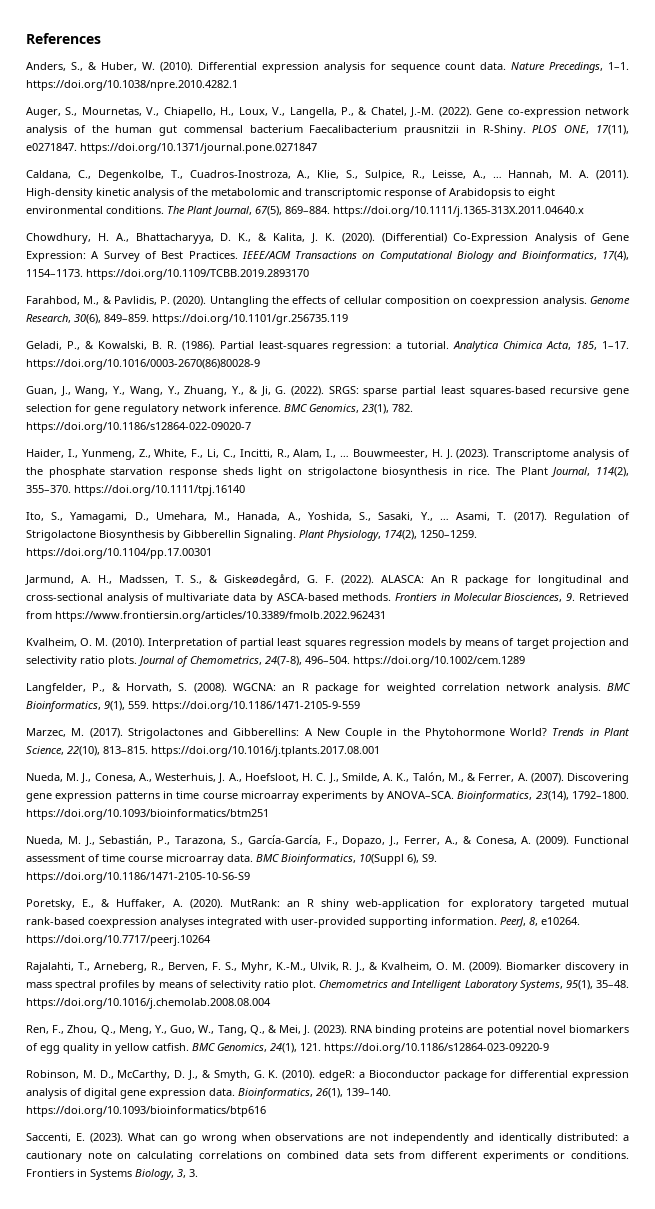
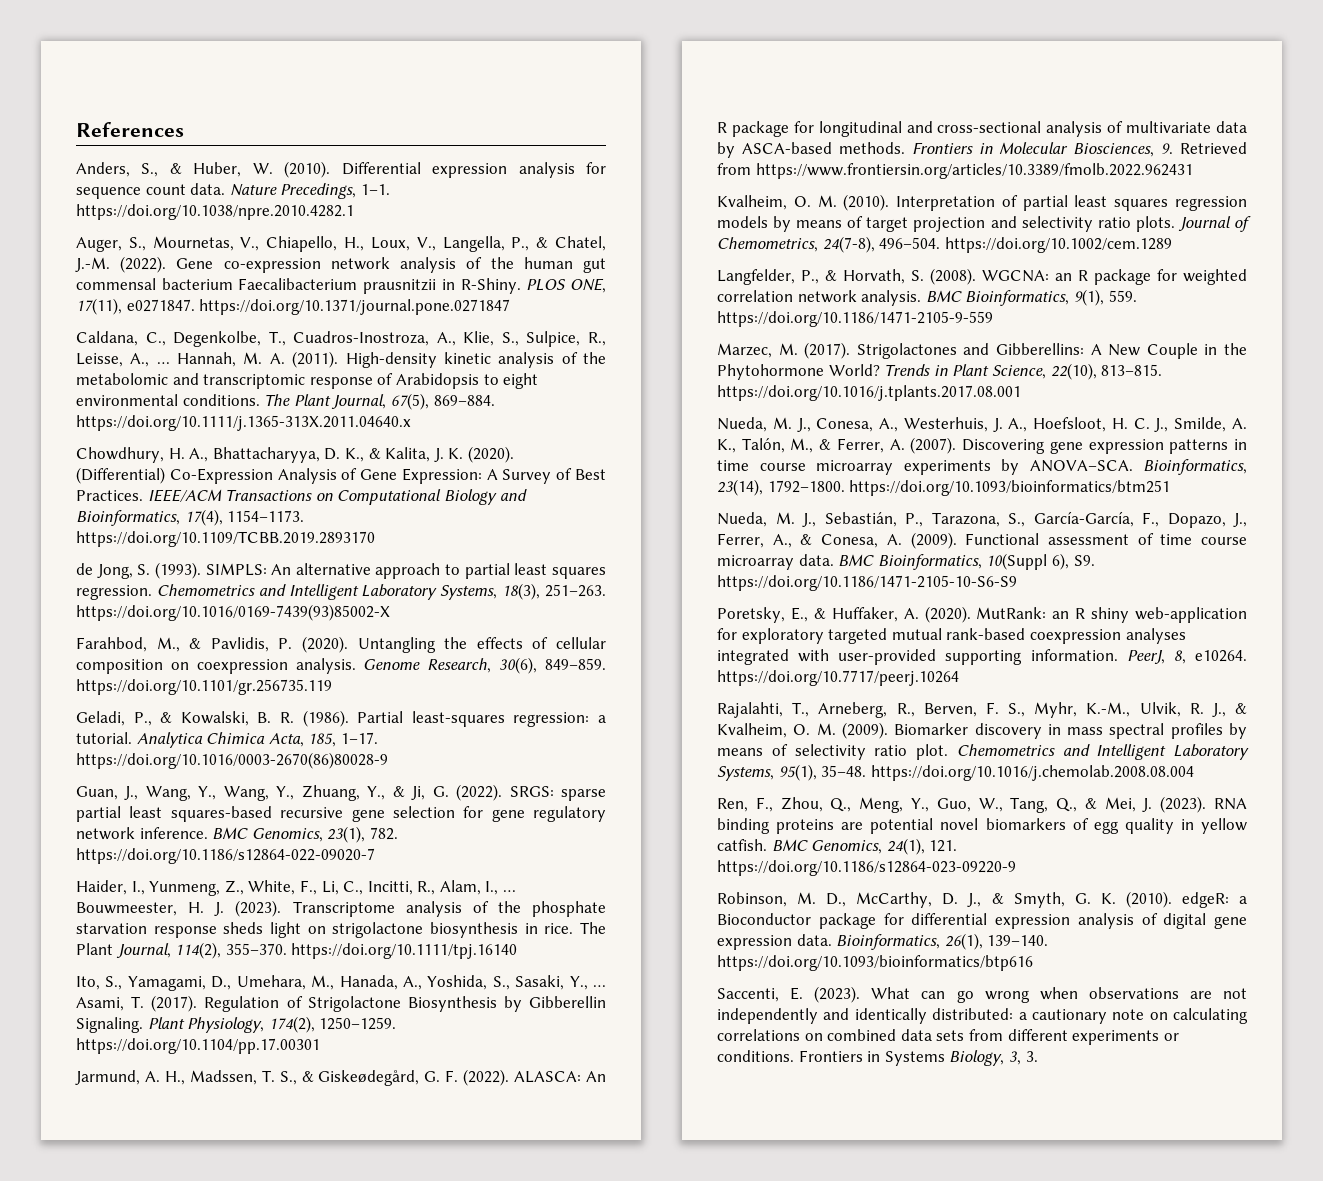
+ de Jong, S. (1993). SIMPLS: An alternative approach to partial least squares regression. Chemometrics and Intelligent Laboratory Systems, 18(3), 251–263. https://doi.org/10.1016/0169-7439(93)85002-X

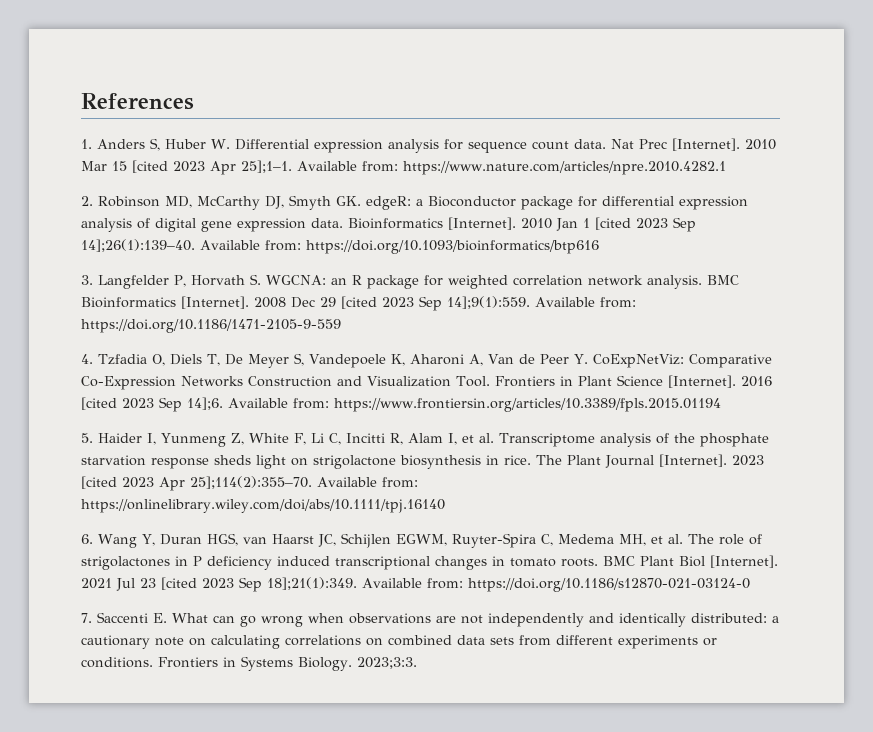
- Anders, S., & Huber, W. (2010). Differential expression analysis for sequence count data.
+ 1. Anders S, Huber W. Differential expression analysis for sequence count data.
- Nature Precedings, 1–1. https://doi.org/10.1038/npre.2010.4282.1
- Auger, S., Mournetas, V., Chiapello, H., Loux, V., Langella, P., & Chatel, J.-M. (2022). Gene co-expression network analysis of the human gut commensal bacterium Faecalibacterium prausnitzii in R-Shiny. PLOS ONE, 17(11), e0271847. https://doi.org/10.1371/journal.pone.0271847
- Caldana, C., Degenkolbe, T., Cuadros-Inostroza, A., Klie, S., Sulpice, R., Leisse, A., … Hannah, M. A. (2011). High-density kinetic analysis of the metabolomic and transcriptomic response of Arabidopsis to eight environmental conditions. The Plant Journal, 67(5), 869–884. https://doi.org/10.1111/j.1365-313X.2011.04640.x
- Chowdhury, H. A., Bhattacharyya, D. K., & Kalita, J. K. (2020). (Differential) Co-Expression Analysis of Gene Expression: A Survey of Best Practices. IEEE/ACM Transactions on Computational Biology and Bioinformatics, 17(4), 1154–1173. https://doi.org/10.1109/TCBB.2019.2893170
- de Jong, S. (1993). SIMPLS: An alternative approach to partial least squares regression. Chemometrics and Intelligent Laboratory Systems, 18(3), 251–263. https://doi.org/10.1016/0169-7439(93)85002-X
- Farahbod, M., & Pavlidis, P. (2020). Untangling the effects of cellular composition on coexpression analysis. Genome Research, 30(6), 849–859. https://doi.org/10.1101/gr.256735.119
- Geladi, P., & Kowalski, B. R. (1986). Partial least-squares regression: a tutorial. Analytica Chimica Acta, 185, 1–17. https://doi.org/10.1016/0003-2670(86)80028-9
- Guan, J., Wang, Y., Wang, Y., Zhuang, Y., & Ji, G. (2022). SRGS: sparse partial least squares-based recursive gene selection for gene regulatory network inference. BMC Genomics, 23(1), 782. https://doi.org/10.1186/s12864-022-09020-7
- Haider, I., Yunmeng, Z., White, F., Li, C., Incitti, R., Alam, I., … Bouwmeester, H. J. (2023). Transcriptome analysis of the phosphate starvation response sheds light on strigolactone biosynthesis in rice.
+ Nat Prec [Internet]. 2010 Mar 15 [cited 2023 Apr 25];1–1. Available from: https://www.nature.com/articles/npre.2010.4282.1
+ 2. Robinson MD, McCarthy DJ, Smyth GK. edgeR: a Bioconductor package for differential expression analysis of digital gene expression data. Bioinformatics [Internet]. 2010 Jan 1 [cited 2023 Sep 14];26(1):139–40. Available from: https://doi.org/10.1093/bioinformatics/btp616
+ 3. Langfelder P, Horvath S. WGCNA: an R package for weighted correlation network analysis. BMC Bioinformatics [Internet]. 2008 Dec 29 [cited 2023 Sep 14];9(1):559. Available from: https://doi.org/10.1186/1471-2105-9-559
+ 4. Tzfadia O, Diels T, De Meyer S, Vandepoele K, Aharoni A, Van de Peer Y. CoExpNetViz: Comparative Co-Expression Networks Construction and Visualization Tool. Frontiers in Plant Science [Internet]. 2016 [cited 2023 Sep 14];6. Available from: https://www.frontiersin.org/articles/10.3389/fpls.2015.01194
+ 5. Haider I, Yunmeng Z, White F, Li C, Incitti R, Alam I, et al. Transcriptome analysis of the phosphate starvation response sheds light on strigolactone biosynthesis in rice.
- The Plant Journal, 114(2), 355–370. https://doi.org/10.1111/tpj.16140
- Ito, S., Yamagami, D., Umehara, M., Hanada, A., Yoshida, S., Sasaki, Y., … Asami, T. (2017). Regulation of Strigolactone Biosynthesis by Gibberellin Signaling. Plant Physiology, 174(2), 1250–1259. https://doi.org/10.1104/pp.17.00301
- Jarmund, A. H., Madssen, T. S., & Giskeødegård, G. F. (2022). ALASCA: An R package for longitudinal and cross-sectional analysis of multivariate data by ASCA-based methods. Frontiers in Molecular Biosciences, 9. Retrieved from https://www.frontiersin.org/articles/10.3389/fmolb.2022.962431
- Kvalheim, O. M. (2010). Interpretation of partial least squares regression models by means of target projection and selectivity ratio plots. Journal of Chemometrics, 24(7-8), 496–504. https://doi.org/10.1002/cem.1289
- Langfelder, P., & Horvath, S. (2008). WGCNA: an R package for weighted correlation network analysis. BMC Bioinformatics, 9(1), 559. https://doi.org/10.1186/1471-2105-9-559
- Marzec, M. (2017). Strigolactones and Gibberellins: A New Couple in the Phytohormone World? Trends in Plant Science, 22(10), 813–815. https://doi.org/10.1016/j.tplants.2017.08.001
- Nueda, M. J., Conesa, A., Westerhuis, J. A., Hoefsloot, H. C. J., Smilde, A. K., Talón, M., & Ferrer, A. (2007). Discovering gene expression patterns in time course microarray experiments by ANOVA–SCA. Bioinformatics, 23(14), 1792–1800. https://doi.org/10.1093/bioinformatics/btm251
- Nueda, M. J., Sebastián, P., Tarazona, S., García-García, F., Dopazo, J., Ferrer, A., & Conesa, A. (2009). Functional assessment of time course microarray data. BMC Bioinformatics, 10(Suppl 6), S9. https://doi.org/10.1186/1471-2105-10-S6-S9
- Poretsky, E., & Huffaker, A. (2020). MutRank: an R shiny web-application for exploratory targeted mutual rank-based coexpression analyses integrated with user-provided supporting information. PeerJ, 8, e10264. https://doi.org/10.7717/peerj.10264
- Rajalahti, T., Arneberg, R., Berven, F. S., Myhr, K.-M., Ulvik, R. J., & Kvalheim, O. M. (2009). Biomarker discovery in mass spectral profiles by means of selectivity ratio plot. Chemometrics and Intelligent Laboratory Systems, 95(1), 35–48. https://doi.org/10.1016/j.chemolab.2008.08.004
- Ren, F., Zhou, Q., Meng, Y., Guo, W., Tang, Q., & Mei, J. (2023). RNA binding proteins are potential novel biomarkers of egg quality in yellow catfish. BMC Genomics, 24(1), 121. https://doi.org/10.1186/s12864-023-09220-9
- Robinson, M. D., McCarthy, D. J., & Smyth, G. K. (2010). edgeR: a Bioconductor package for differential expression analysis of digital gene expression data. Bioinformatics, 26(1), 139–140. https://doi.org/10.1093/bioinformatics/btp616
- Saccenti, E. (2023). What can go wrong when observations are not independently and identically distributed: a cautionary note on calculating correlations on combined data sets from different experiments or conditions.
+ The Plant Journal [Internet]. 2023 [cited 2023 Apr 25];114(2):355–70. Available from: https://onlinelibrary.wiley.com/doi/abs/10.1111/tpj.16140
+ 6. Wang Y, Duran HGS, van Haarst JC, Schijlen EGWM, Ruyter-Spira C, Medema MH, et al. The role of strigolactones in P deficiency induced transcriptional changes in tomato roots. BMC Plant Biol [Internet]. 2021 Jul 23 [cited 2023 Sep 18];21(1):349. Available from: https://doi.org/10.1186/s12870-021-03124-0
+ 7. Saccenti E. What can go wrong when observations are not independently and identically distributed: a cautionary note on calculating correlations on combined data sets from different experiments or conditions.
- Frontiers in Systems Biology, 3, 3.
+ Frontiers in Systems Biology. 2023;3:3.

